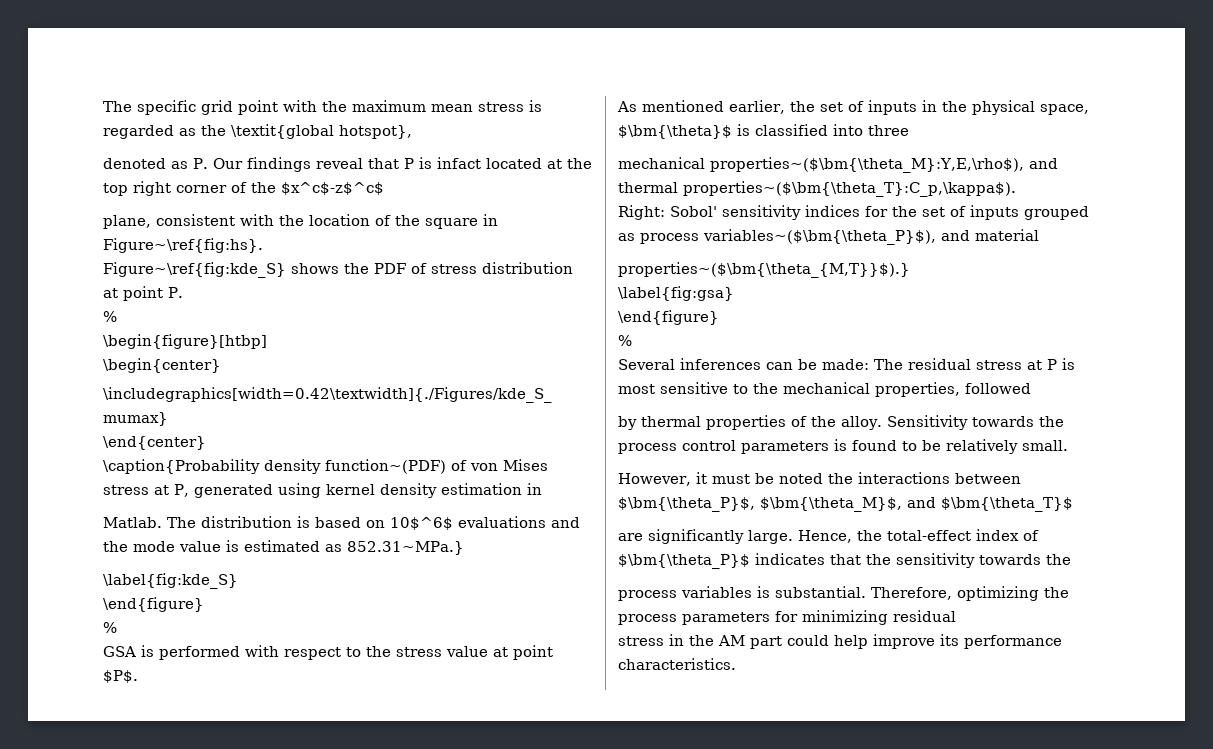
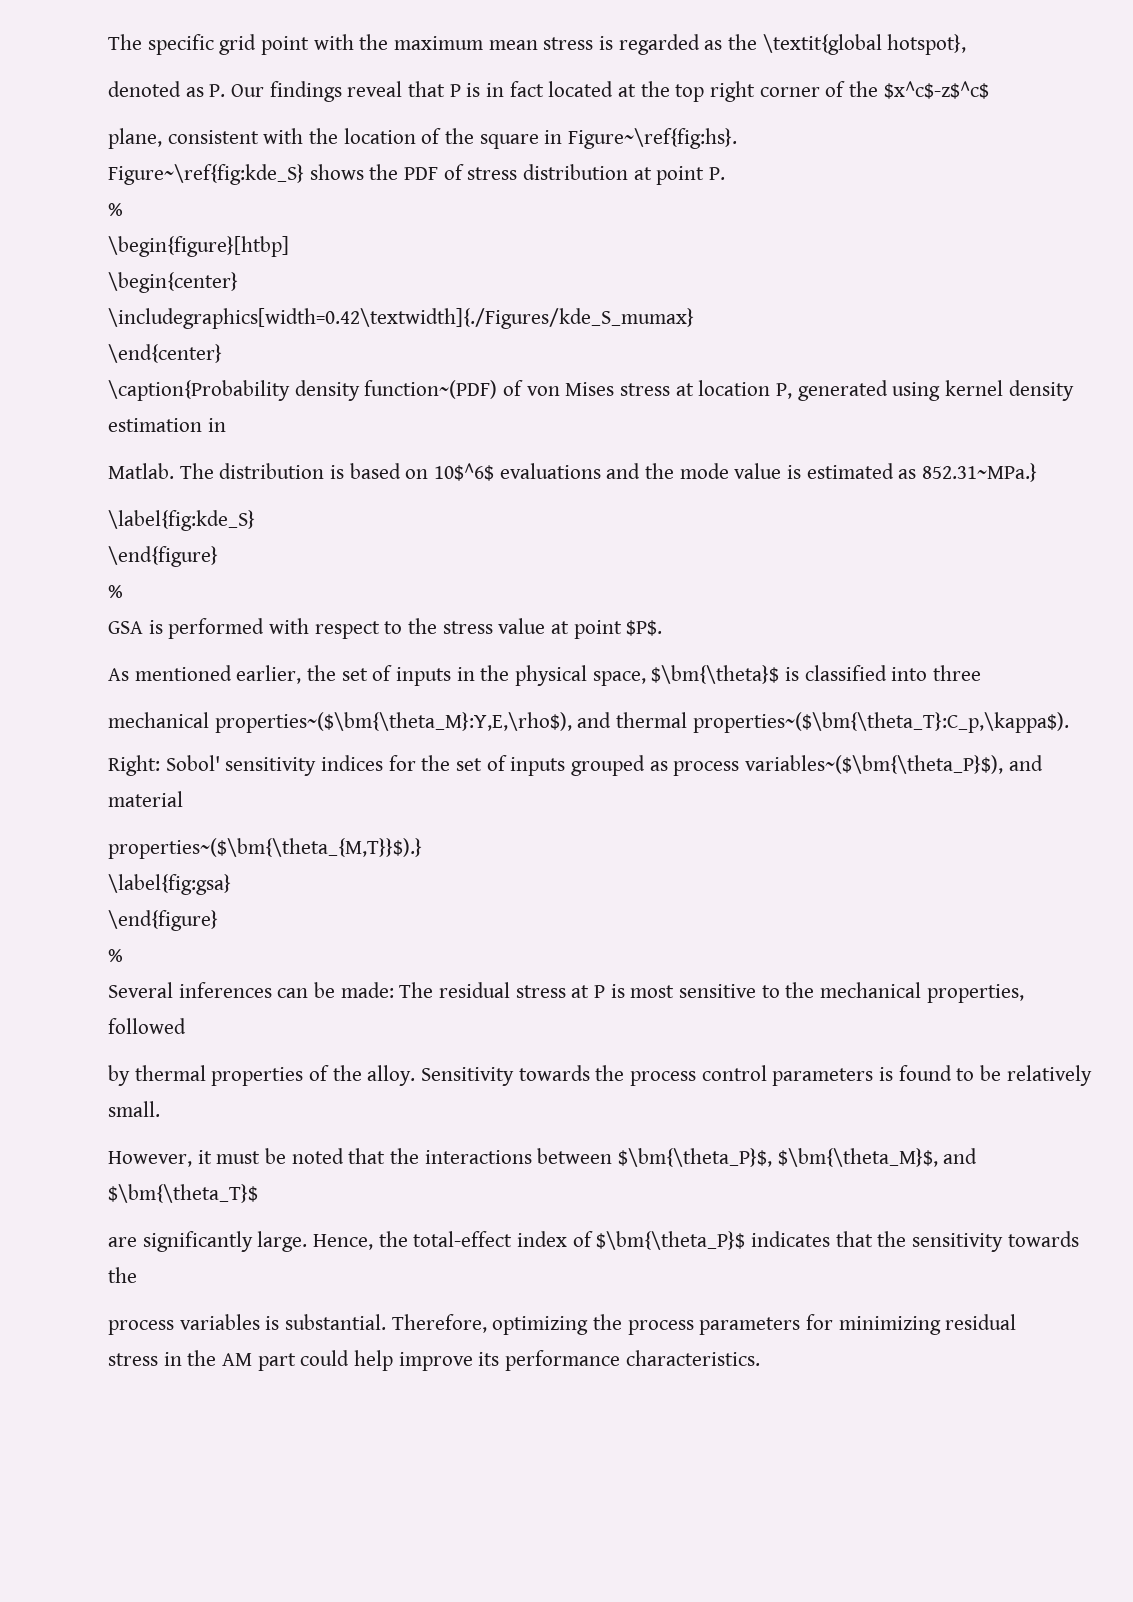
- denoted as P. Our findings reveal that P is infact located at the top right corner of the $x^c$-z$^c$
+ denoted as P. Our findings reveal that P is in fact located at the top right corner of the $x^c$-z$^c$
- \caption{Probability density function~(PDF) of von Mises stress at P, generated using kernel density estimation in
+ \caption{Probability density function~(PDF) of von Mises stress at location P, generated using kernel density estimation in
- However, it must be noted the interactions between $\bm{\theta_P}$, $\bm{\theta_M}$, and $\bm{\theta_T}$
+ However, it must be noted that the interactions between $\bm{\theta_P}$, $\bm{\theta_M}$, and $\bm{\theta_T}$

